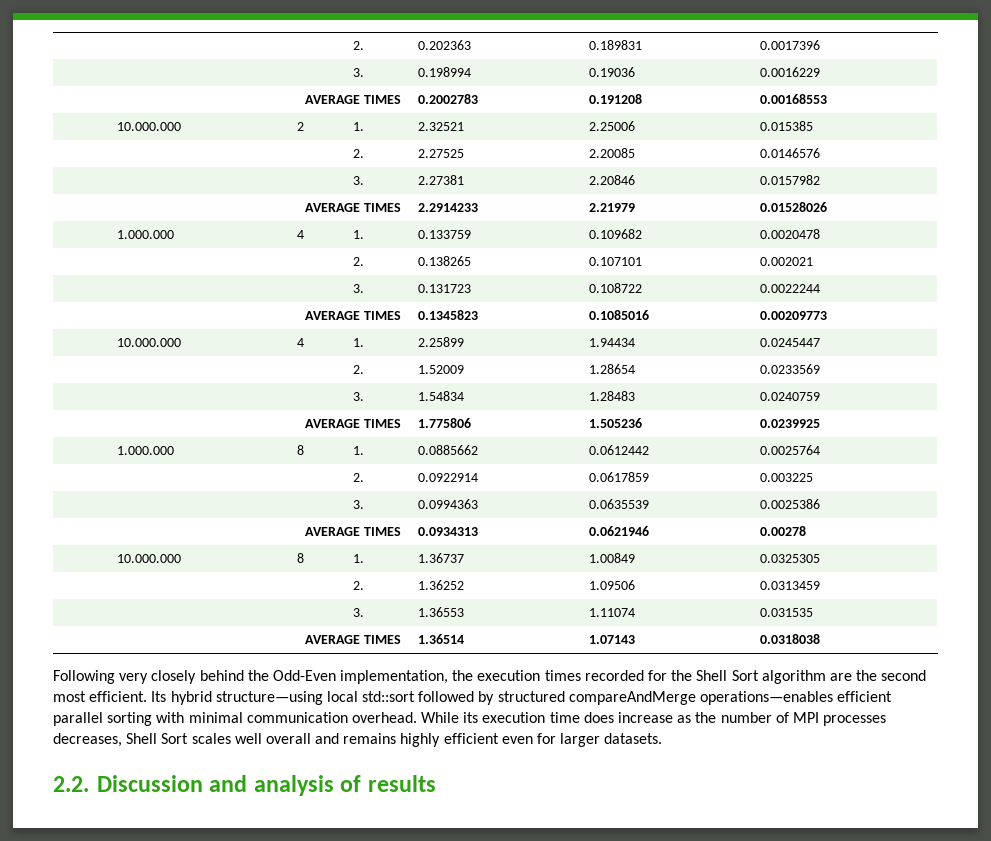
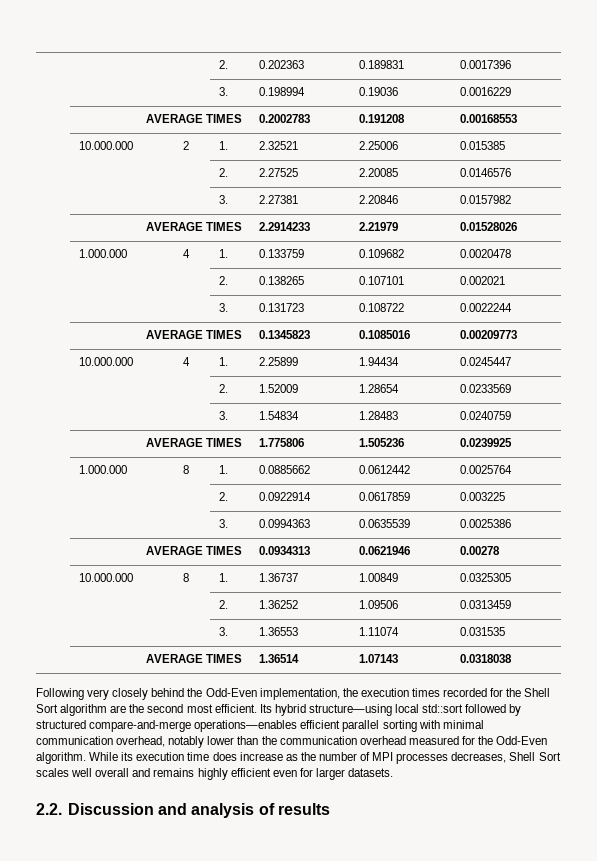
- Its hybrid structure—using local std::sort followed by structured compareAndMerge operations—enables efficient parallel sorting with minimal communication overhead.
+ Its hybrid structure—using local std::sort followed by structured compare-and-merge operations—enables efficient parallel sorting with minimal communication overhead, notably lower than the communication overhead measured for the Odd-Even algorithm.

